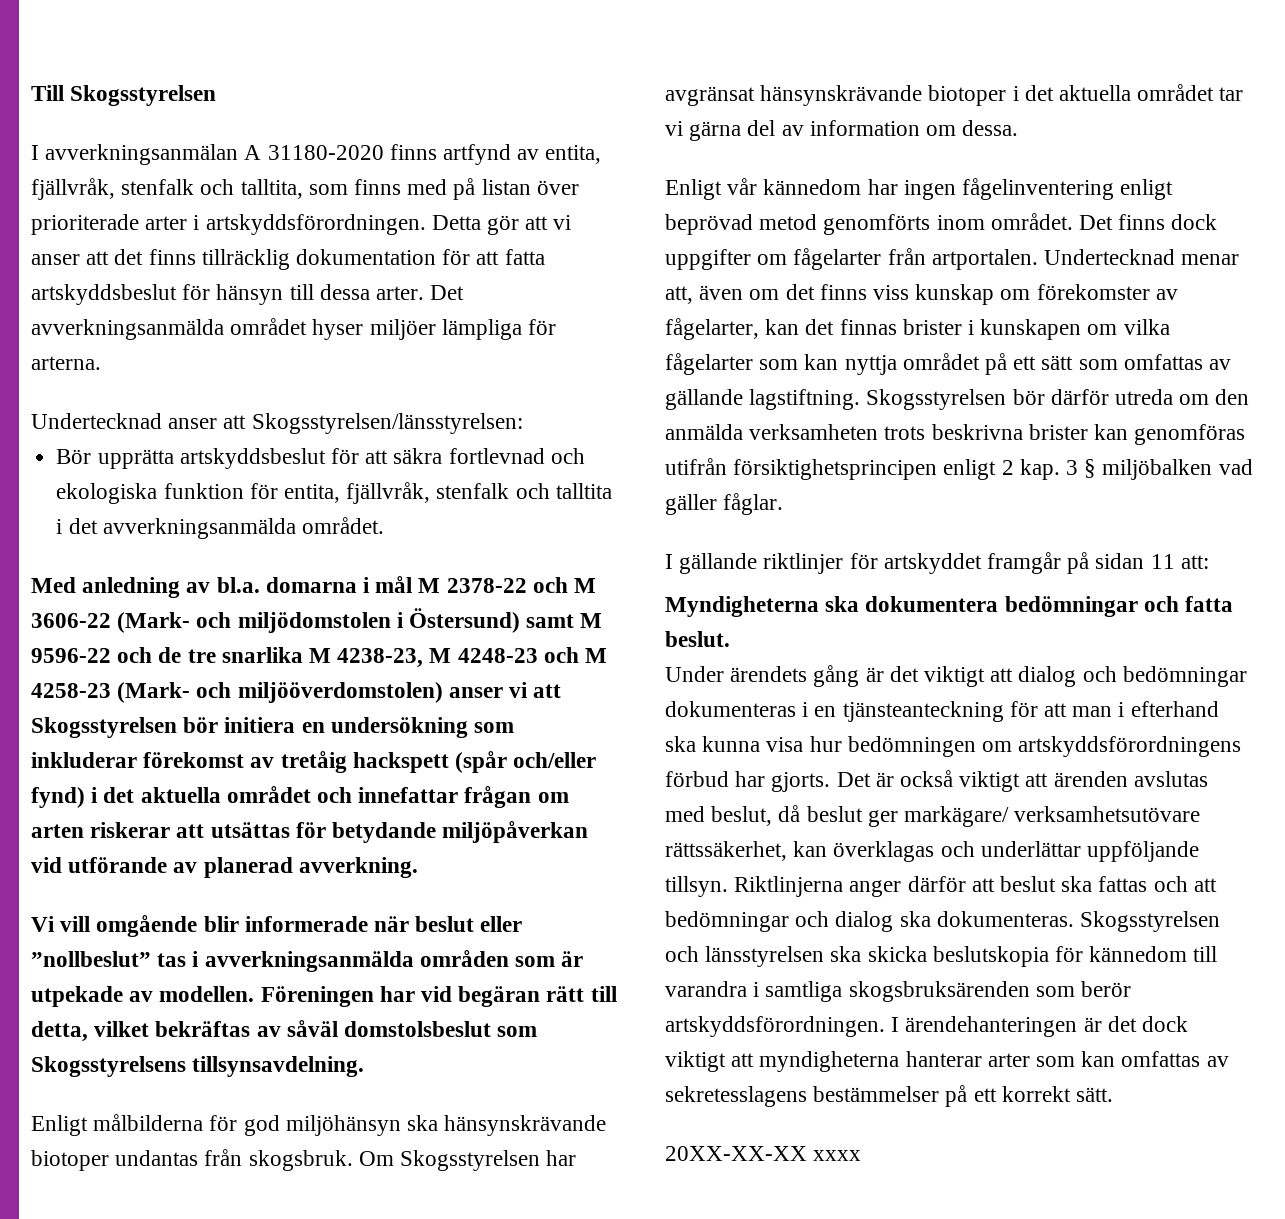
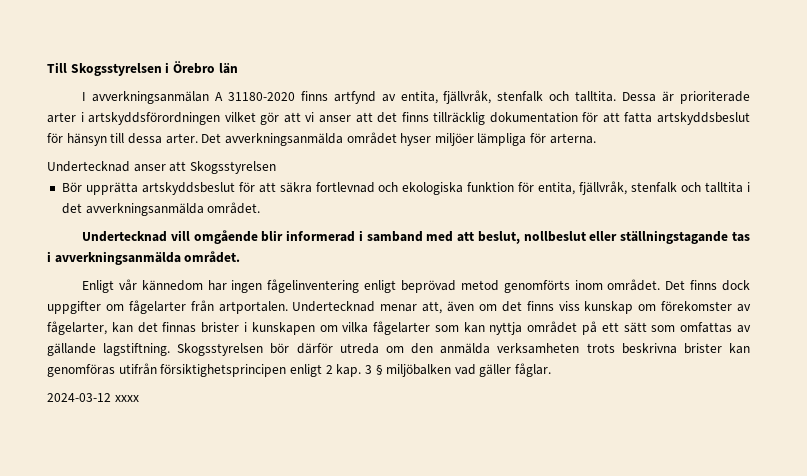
- Till Skogsstyrelsen
+ Till Skogsstyrelsen i Örebro län
- I avverkningsanmälan A 31180-2020 finns artfynd av entita, fjällvråk, stenfalk och talltita, som finns med på listan över prioriterade arter i artskyddsförordningen. Detta gör att vi anser att det finns tillräcklig dokumentation för att fatta artskyddsbeslut för hänsyn till dessa arter.
+ I avverkningsanmälan A 31180-2020 finns artfynd av entita, fjällvråk, stenfalk och talltita. Dessa är prioriterade arter i artskyddsförordningen vilket gör att vi anser att det finns tillräcklig dokumentation för att fatta artskyddsbeslut för hänsyn till dessa arter.
- Undertecknad anser att Skogsstyrelsen/länsstyrelsen:
+ Undertecknad anser att Skogsstyrelsen
- Med anledning av bl.a. domarna i mål M 2378-22 och M 3606-22 (Mark- och miljödomstolen i Östersund) samt M 9596-22 och de tre snarlika M 4238-23, M 4248-23 och M 4258-23 (Mark- och miljööverdomstolen) anser vi att Skogsstyrelsen bör initiera en undersökning som inkluderar förekomst av tretåig hackspett (spår och/eller fynd) i det aktuella området och innefattar frågan om arten riskerar att utsättas för betydande miljöpåverkan vid utförande av planerad avverkning.
- Vi vill omgående blir informerade när beslut eller ”nollbeslut” tas i avverkningsanmälda områden som är utpekade av modellen. Föreningen har vid begäran rätt till detta, vilket bekräftas av såväl domstolsbeslut som Skogsstyrelsens tillsynsavdelning.
- Enligt målbilderna för god miljöhänsyn ska hänsynskrävande biotoper undantas från skogsbruk. Om Skogsstyrelsen har avgränsat hänsynskrävande biotoper i det aktuella området tar vi gärna del av information om dessa.
+ Undertecknad vill omgående blir informerad i samband med att beslut, nollbeslut eller ställningstagande tas i avverkningsanmälda området.
- I gällande riktlinjer för artskyddet framgår på sidan 11 att:
- Myndigheterna ska dokumentera bedömningar och fatta beslut.
- Under ärendets gång är det viktigt att dialog och bedömningar dokumenteras i en tjänsteanteckning för att man i efterhand ska kunna visa hur bedömningen om artskyddsförordningens förbud har gjorts. Det är också viktigt att ärenden avslutas med beslut, då beslut ger markägare/ verksamhetsutövare rättssäkerhet, kan överklagas och underlättar uppföljande tillsyn. Riktlinjerna anger därför att beslut ska fattas och att bedömningar och dialog ska dokumenteras. Skogsstyrelsen och länsstyrelsen ska skicka beslutskopia för kännedom till varandra i samtliga skogsbruksärenden som berör artskyddsförordningen. I ärendehanteringen är det dock viktigt att myndigheterna hanterar arter som kan omfattas av sekretesslagens bestämmelser på ett korrekt sätt.
- 20XX-XX-XX xxxx
+ 2024-03-12 xxxx

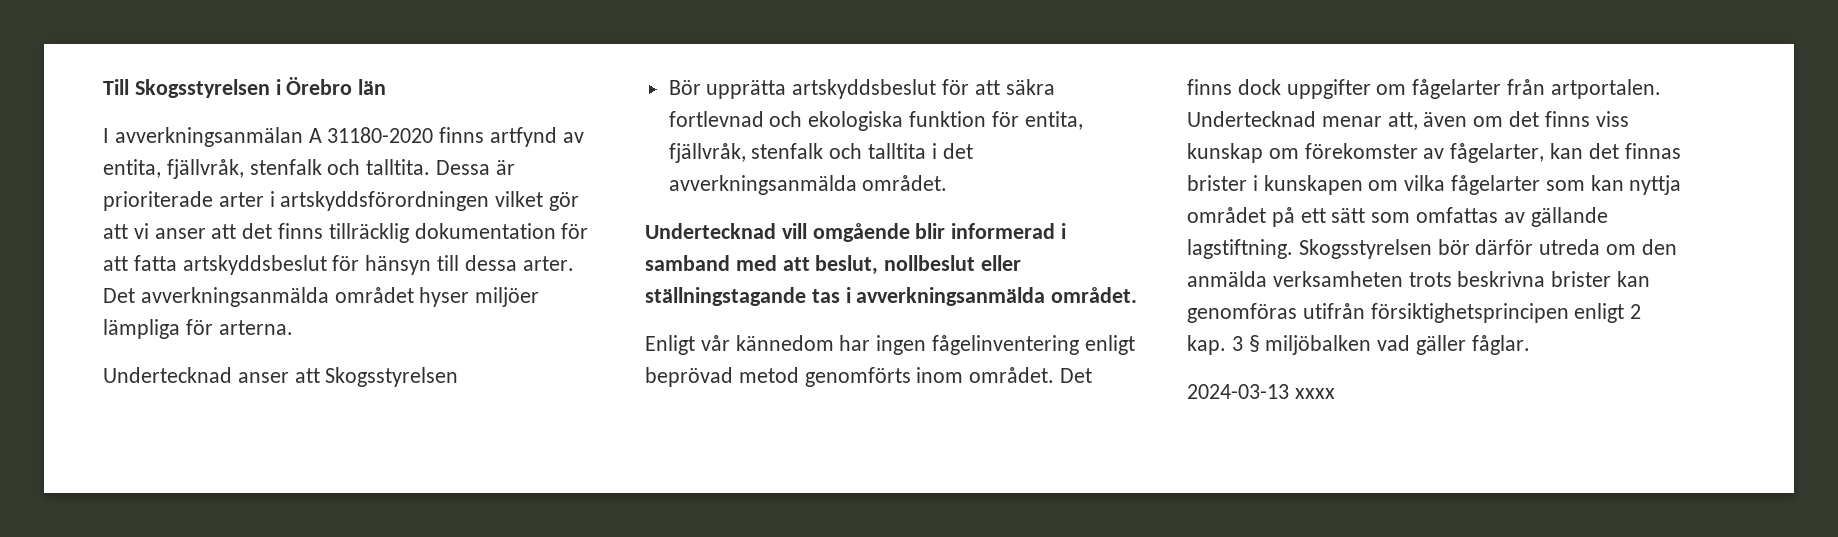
- 2024-03-12 xxxx
+ 2024-03-13 xxxx

